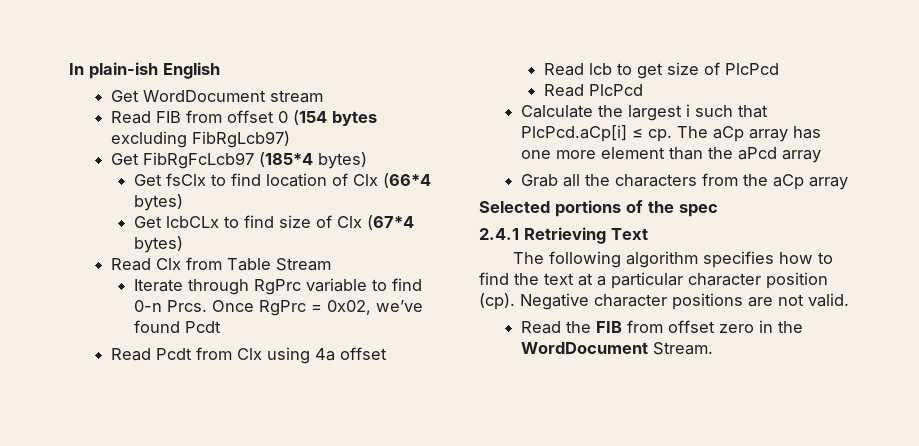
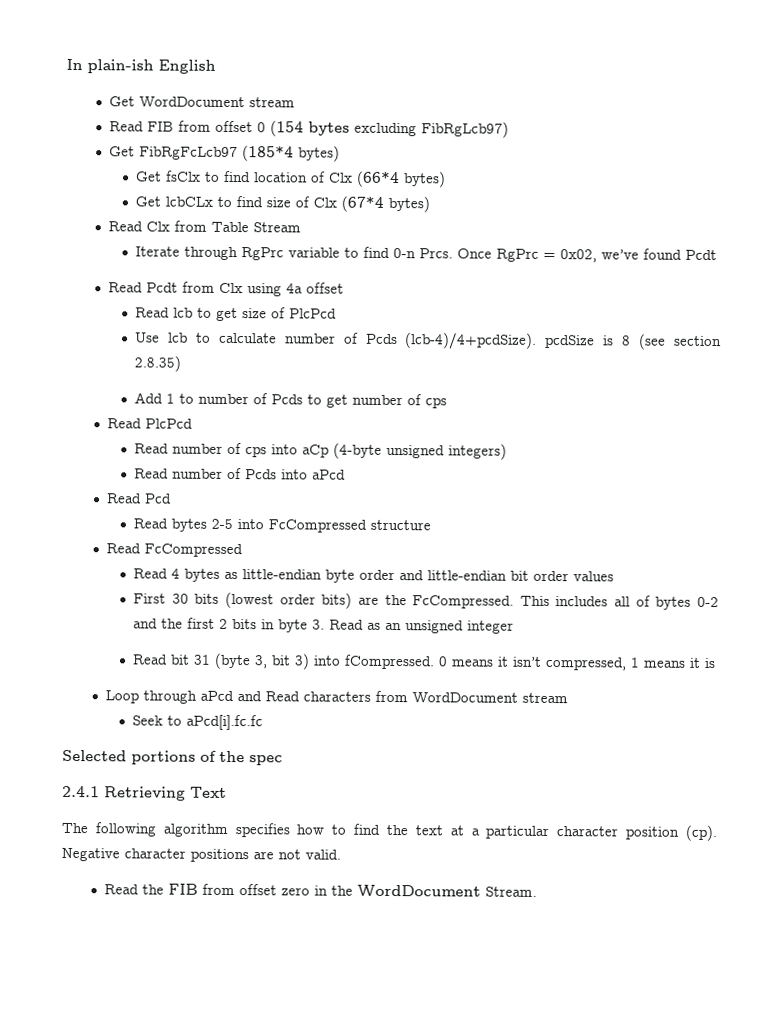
+ Use lcb to calculate number of Pcds (lcb-4)/4+pcdSize). pcdSize is 8 (see section 2.8.35)
+ Add 1 to number of Pcds to get number of cps
  Read PlcPcd
- Calculate the largest i such that PlcPcd.aCp[i] ≤ cp. The aCp array has one more element than the aPcd array
- Grab all the characters from the aCp array
+ Read number of cps into aCp (4-byte unsigned integers)
+ Read number of Pcds into aPcd
+ Read Pcd
+ Read bytes 2-5 into FcCompressed structure
+ Read FcCompressed
+ Read 4 bytes as little-endian byte order and little-endian bit order values
+ First 30 bits (lowest order bits) are the FcCompressed. This includes all of bytes 0-2 and the first 2 bits in byte 3. Read as an unsigned integer
+ Read bit 31 (byte 3, bit 3) into fCompressed. 0 means it isn’t compressed, 1 means it is
+ Loop through aPcd and Read characters from WordDocument stream
+ Seek to aPcd[i].fc.fc

